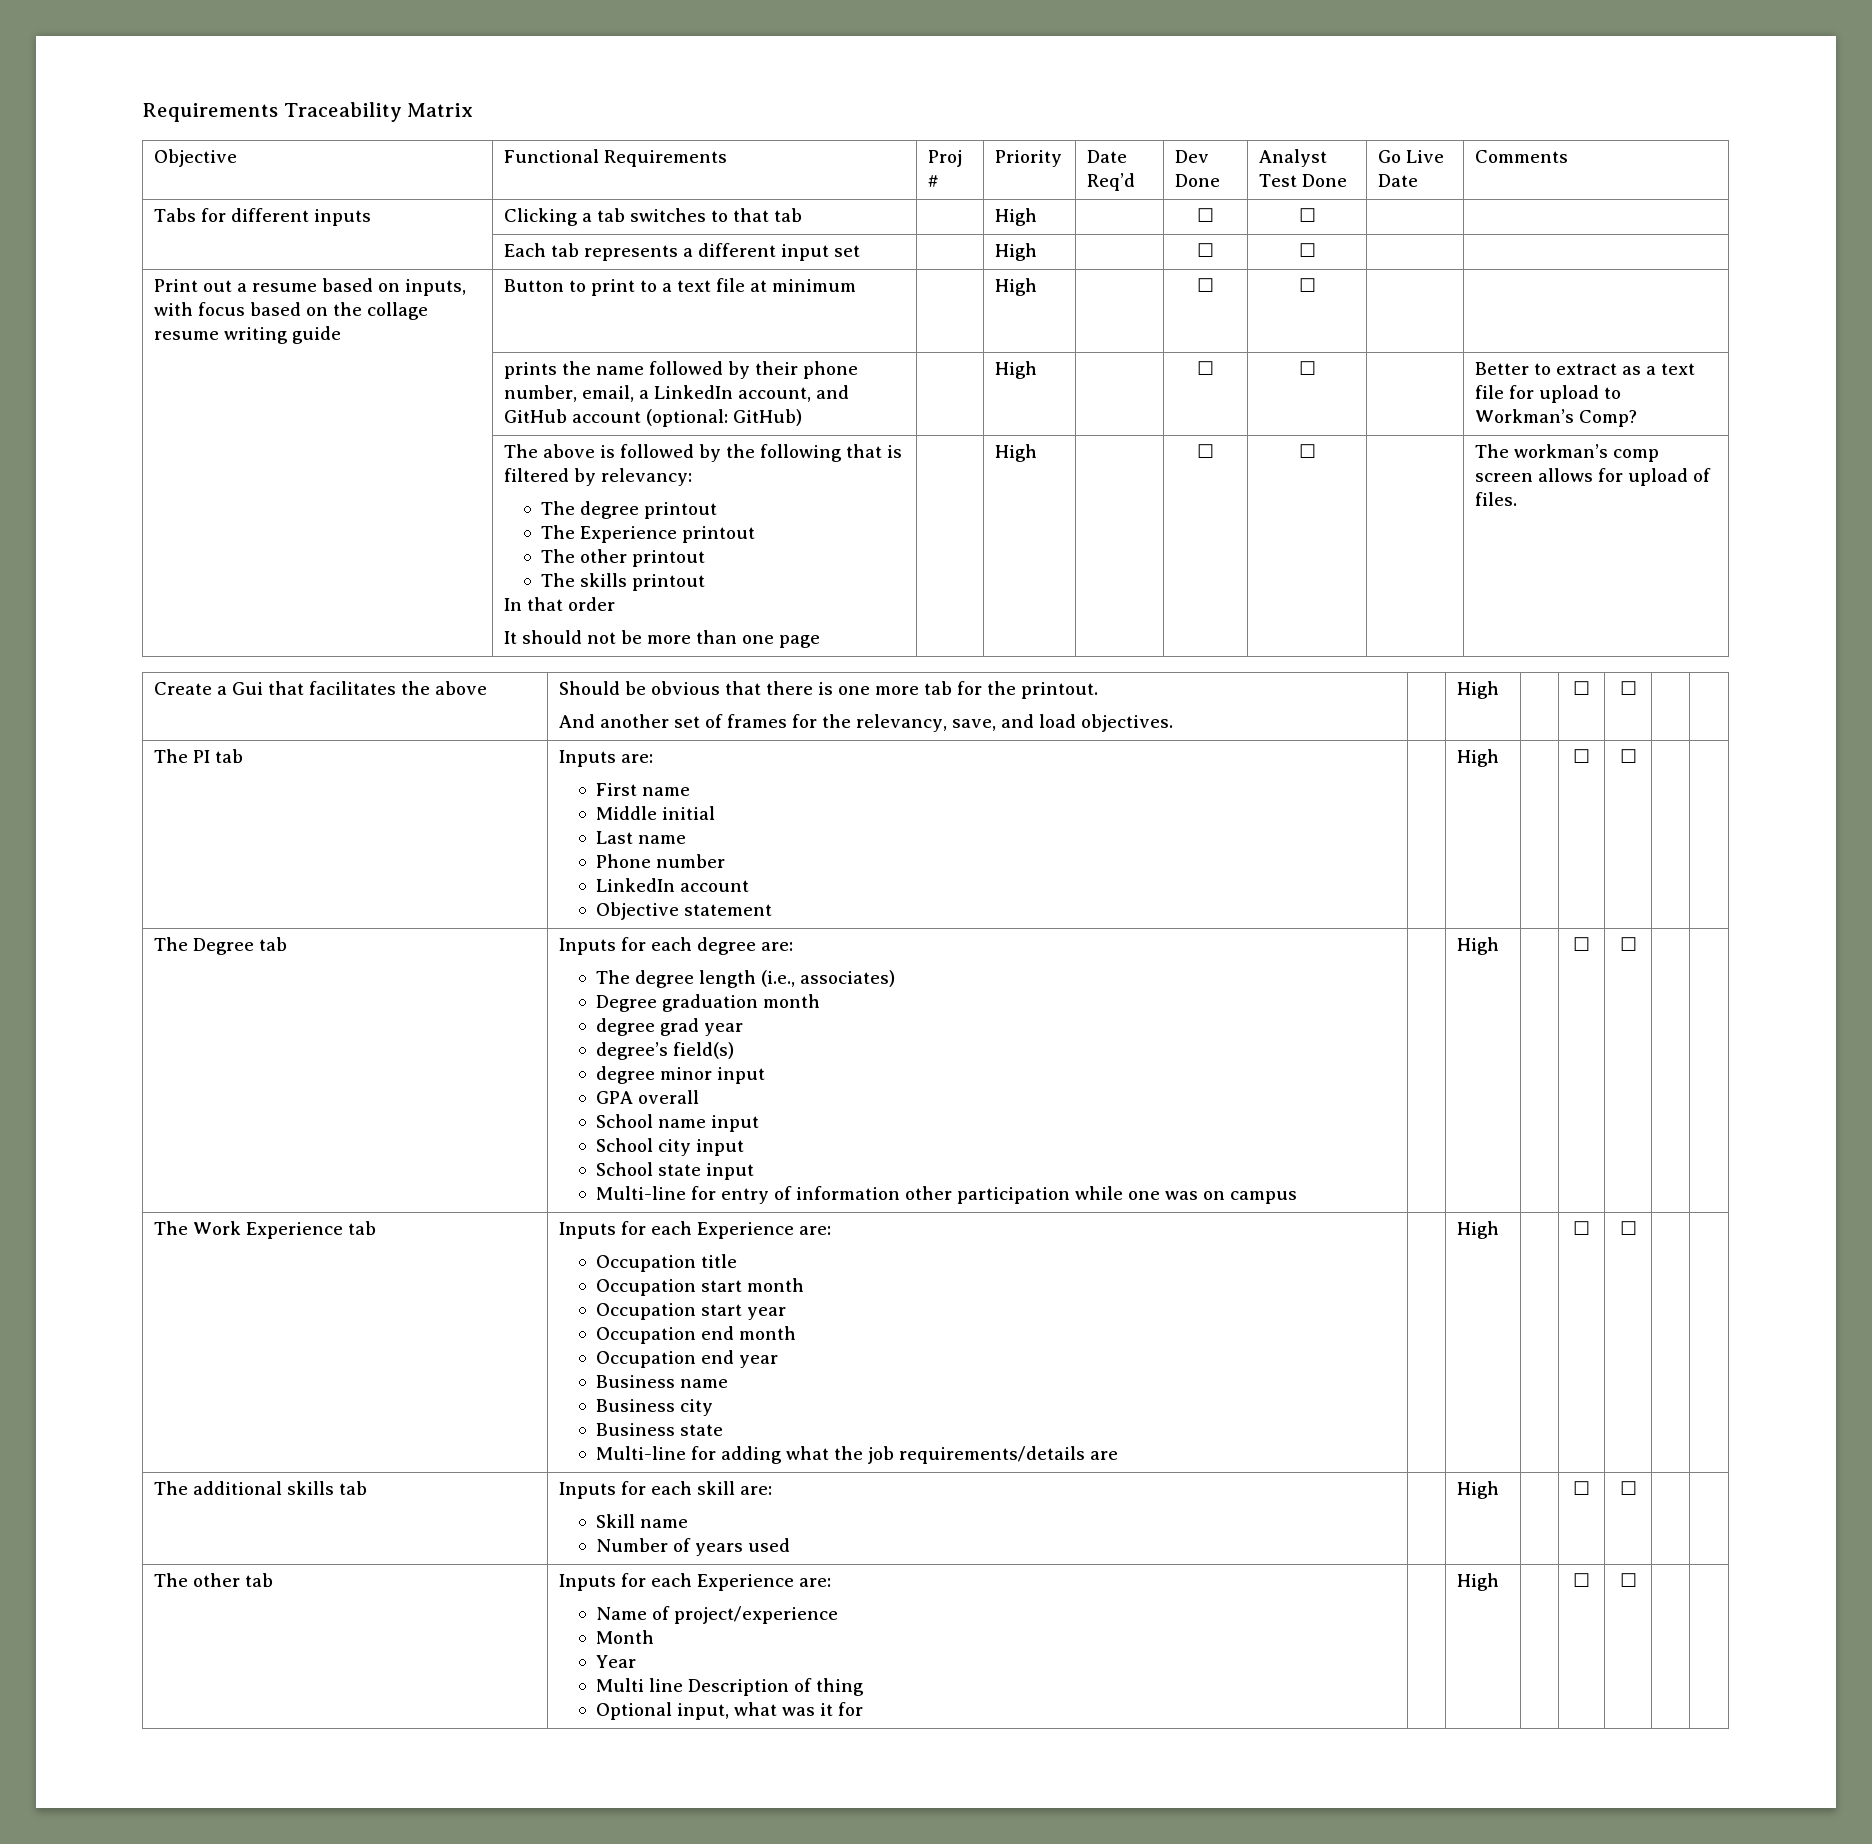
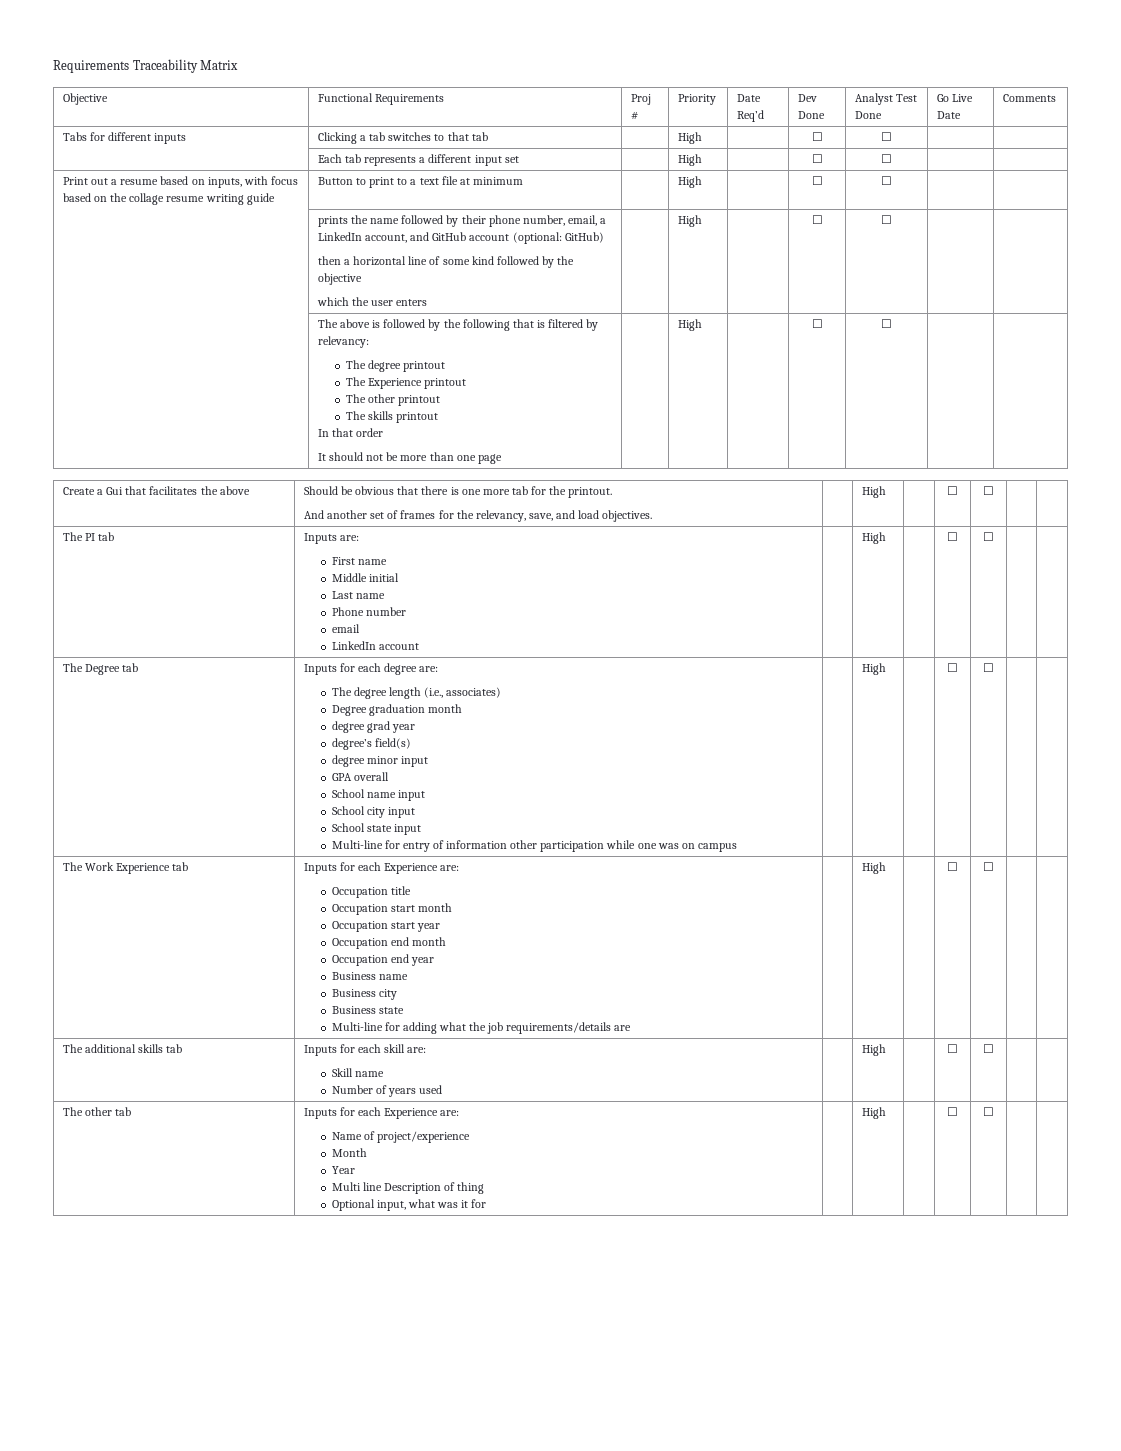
- | prints the name followed by their phone number, email, a LinkedIn account, and GitHub account (optional: GitHub) | | High | | ☐ | ☐ | | Better to extract as a text file for upload to Workman’s Comp?
+ | prints the name followed by their phone number, email, a LinkedIn account, and GitHub account (optional: GitHub)
+ then a horizontal line of some kind followed by the objective
+ which the user enters | | High | | ☐ | ☐ | |
- The workman’s comp screen allows for upload of files.
  The PI tab | Inputs are:
  First name
  Middle initial
  Last name
  Phone number
- LinkedIn account
- Objective statement | | High | | ☐ | ☐ | |
+ email
+ LinkedIn account | | High | | ☐ | ☐ | |

